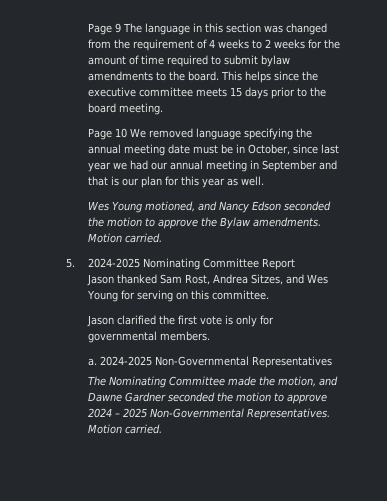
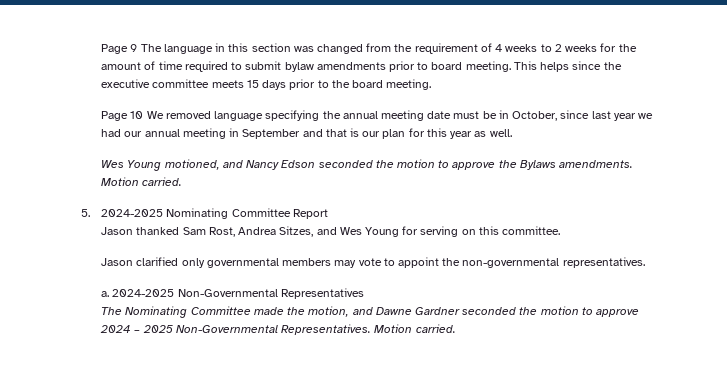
- Page 9 The language in this section was changed from the requirement of 4 weeks to 2 weeks for the amount of time required to submit bylaw amendments to the board.
+ Page 9 The language in this section was changed from the requirement of 4 weeks to 2 weeks for the amount of time required to submit bylaw amendments prior to board meeting.
- Wes Young motioned, and Nancy Edson seconded the motion to approve the Bylaw amendments.
+ Wes Young motioned, and Nancy Edson seconded the motion to approve the Bylaws amendments.
- Jason clarified the first vote is only for governmental members.
+ Jason clarified only governmental members may vote to appoint the non-governmental representatives.

